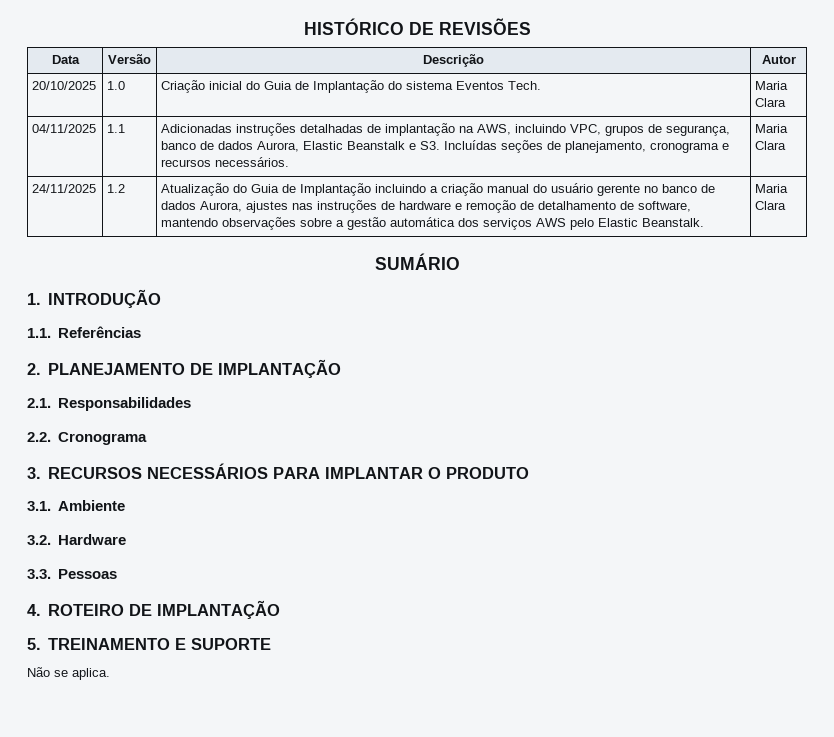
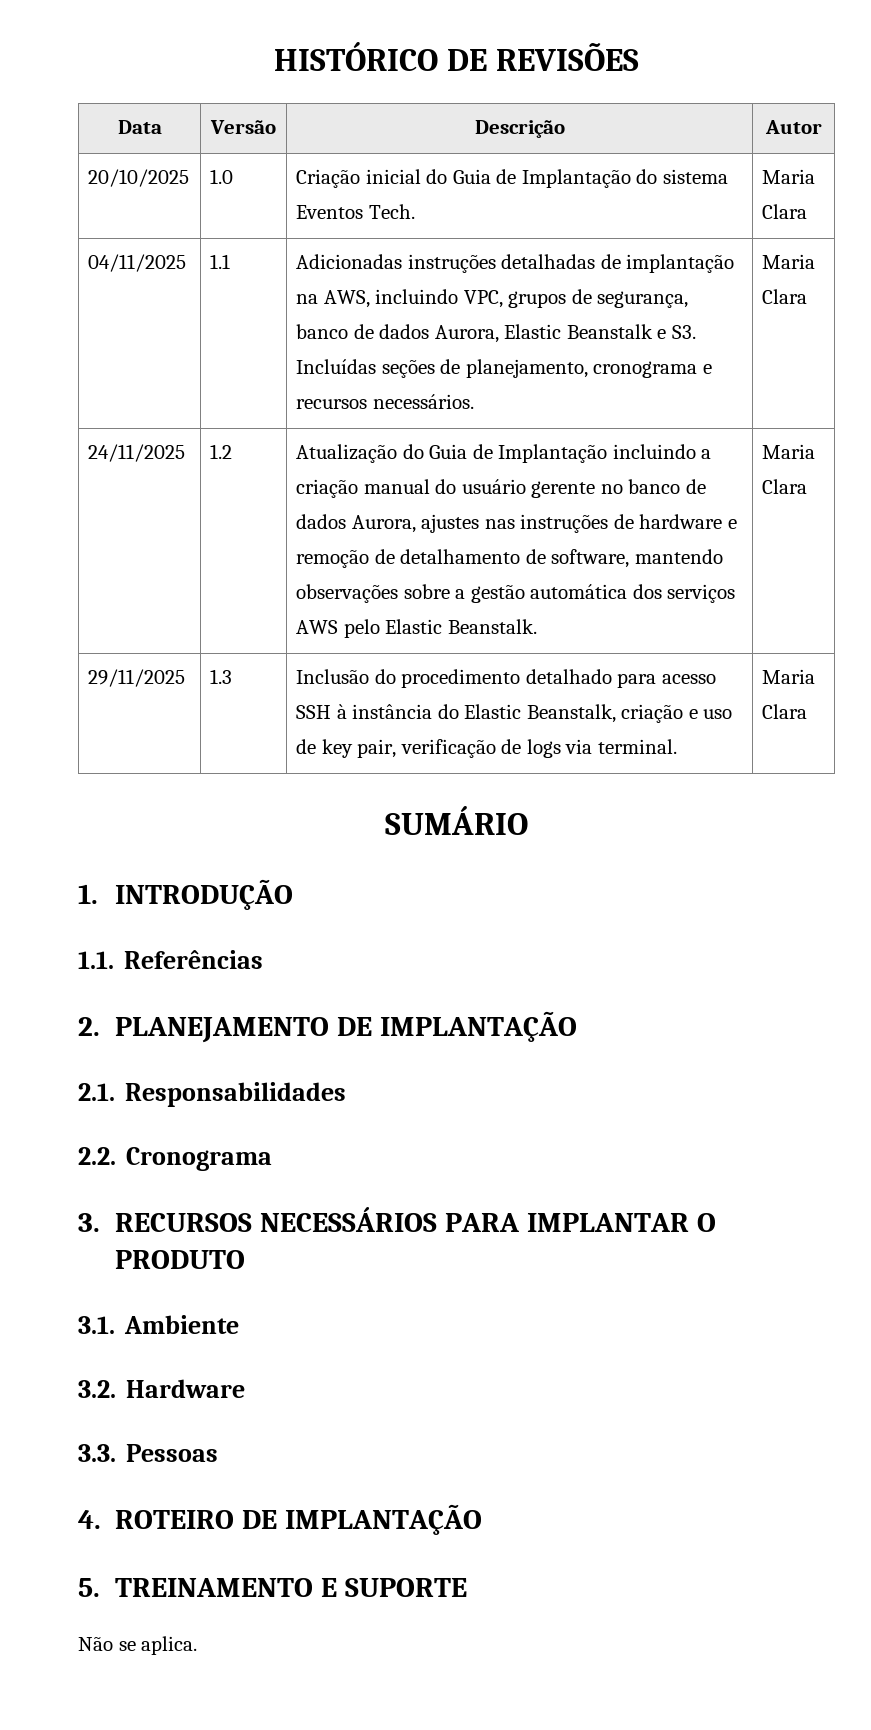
+ 29/11/2025 | 1.3 | Inclusão do procedimento detalhado para acesso SSH à instância do Elastic Beanstalk, criação e uso de key pair, verificação de logs via terminal. | Maria Clara

